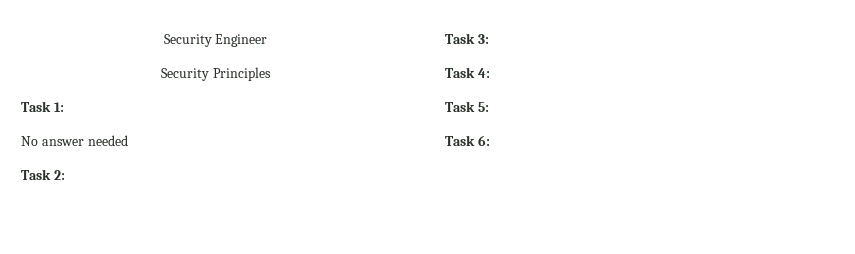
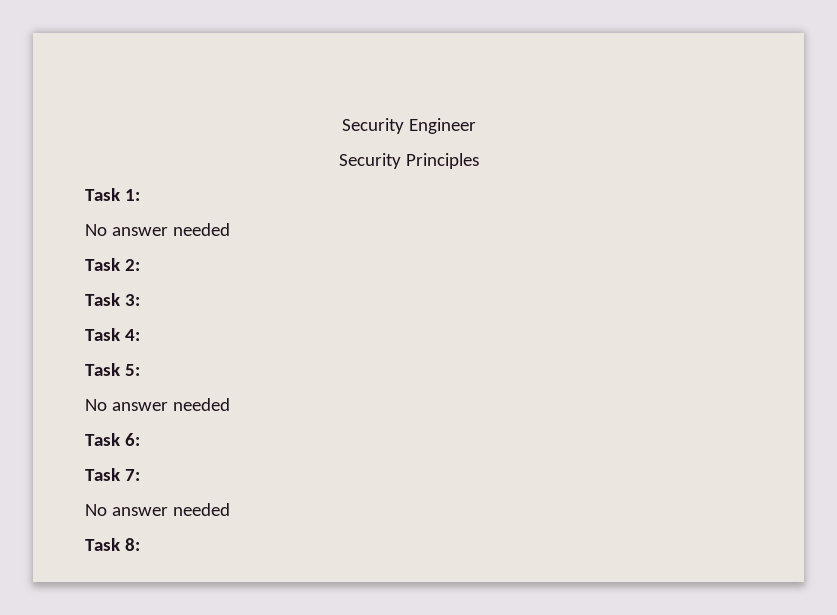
  Task 5:
+ No answer needed
+ Task 7:
+ No answer needed
+ Task 8:

